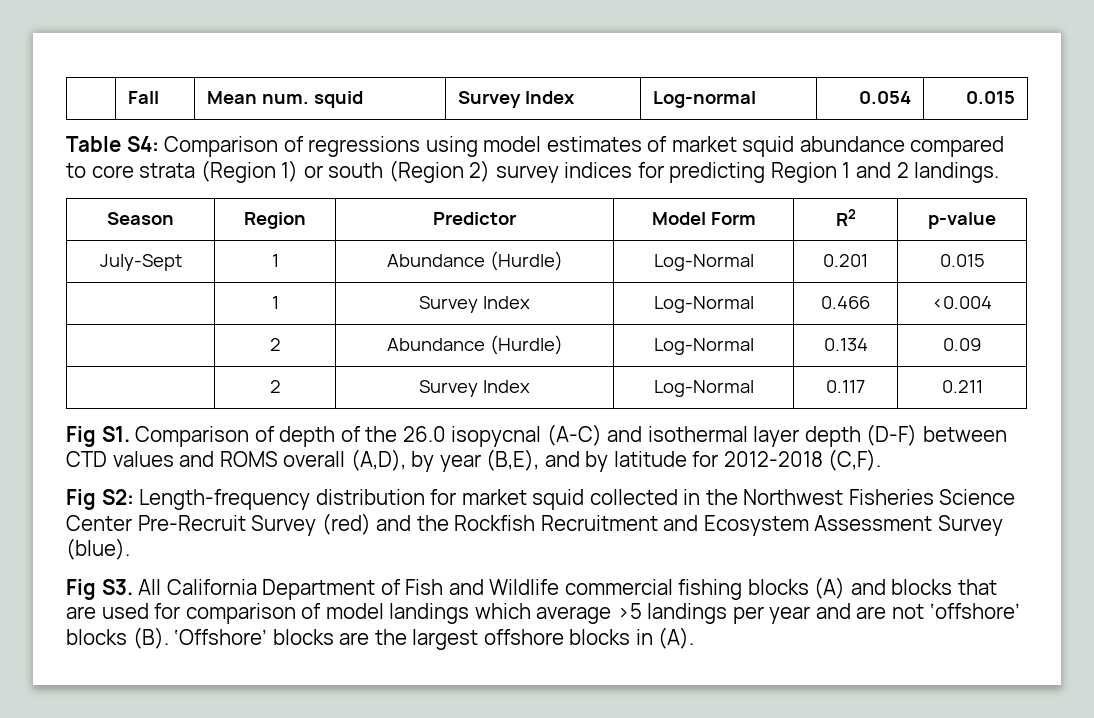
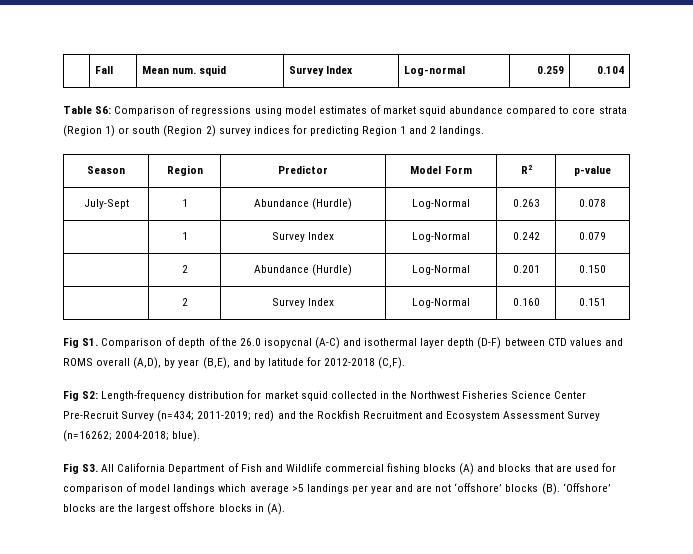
- | Fall | Mean num. squid | Survey Index | Log-normal | 0.054 | 0.015
+ | Fall | Mean num. squid | Survey Index | Log-normal | 0.259 | 0.104
- Table S4: Comparison of regressions using model estimates of market squid abundance compared to core strata (Region 1) or south (Region 2) survey indices for predicting Region 1 and 2 landings.
+ Table S6: Comparison of regressions using model estimates of market squid abundance compared to core strata (Region 1) or south (Region 2) survey indices for predicting Region 1 and 2 landings.
- July-Sept | 1 | Abundance (Hurdle) | Log-Normal | 0.201 | 0.015
+ July-Sept | 1 | Abundance (Hurdle) | Log-Normal | 0.263 | 0.078
- | 1 | Survey Index | Log-Normal | 0.466 | <0.004
+ | 1 | Survey Index | Log-Normal | 0.242 | 0.079
- | 2 | Abundance (Hurdle) | Log-Normal | 0.134 | 0.09
+ | 2 | Abundance (Hurdle) | Log-Normal | 0.201 | 0.150
- | 2 | Survey Index | Log-Normal | 0.117 | 0.211
+ | 2 | Survey Index | Log-Normal | 0.160 | 0.151
- Fig S2: Length-frequency distribution for market squid collected in the Northwest Fisheries Science Center Pre-Recruit Survey (red) and the Rockfish Recruitment and Ecosystem Assessment Survey (blue).
+ Fig S2: Length-frequency distribution for market squid collected in the Northwest Fisheries Science Center Pre-Recruit Survey (n=434; 2011-2019; red) and the Rockfish Recruitment and Ecosystem Assessment Survey (n=16262; 2004-2018; blue).

